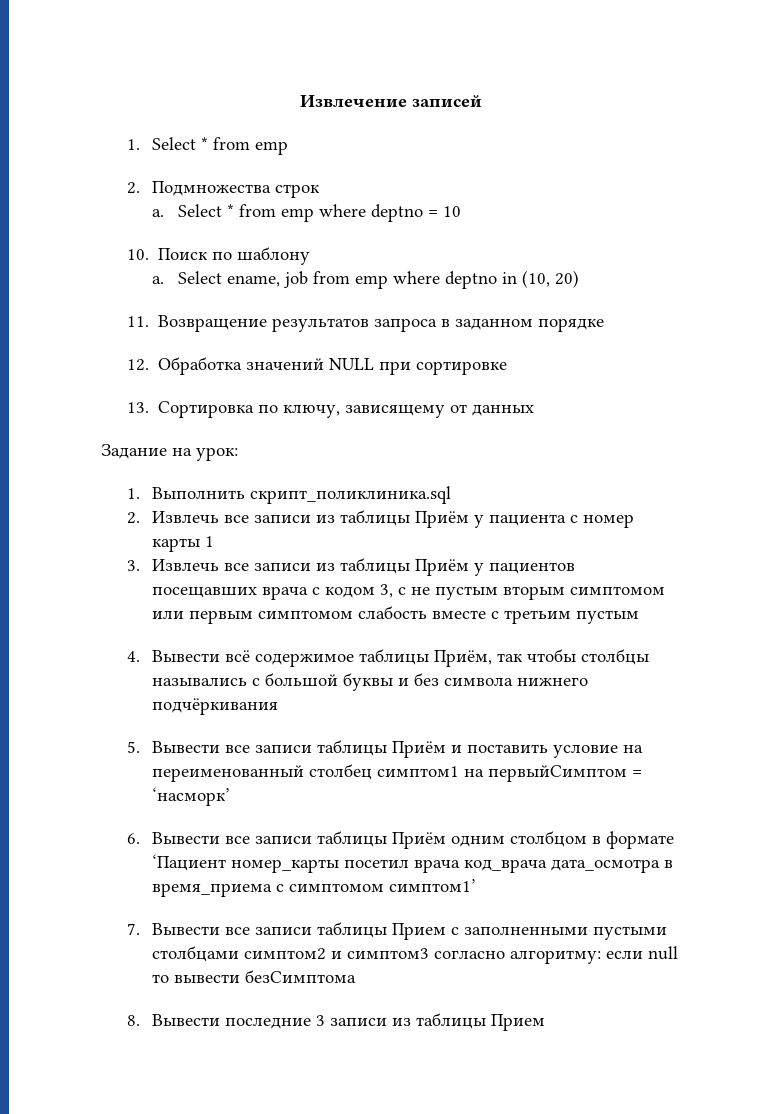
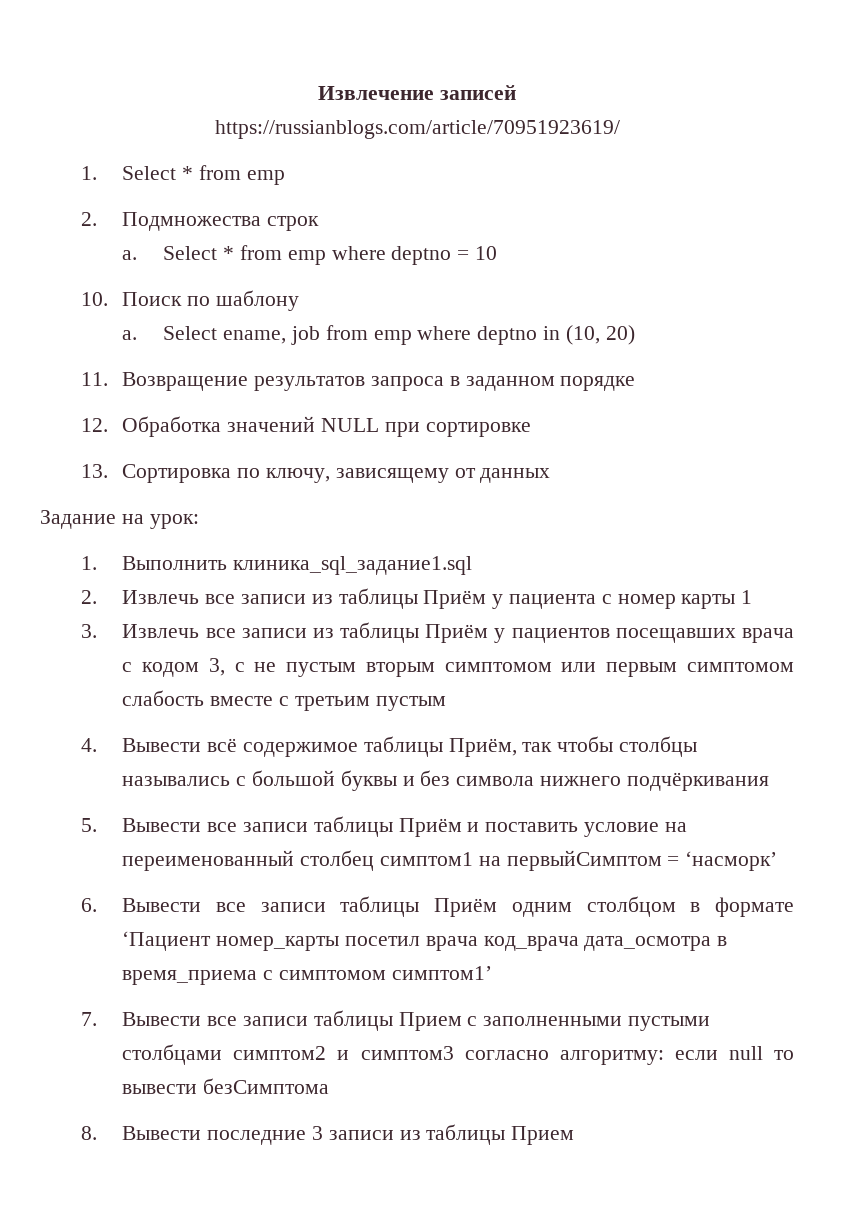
+ https://russianblogs.com/article/70951923619/
- 1. Выполнить скрипт_поликлиника.sql
+ 1. Выполнить клиника_sql_задание1.sql

